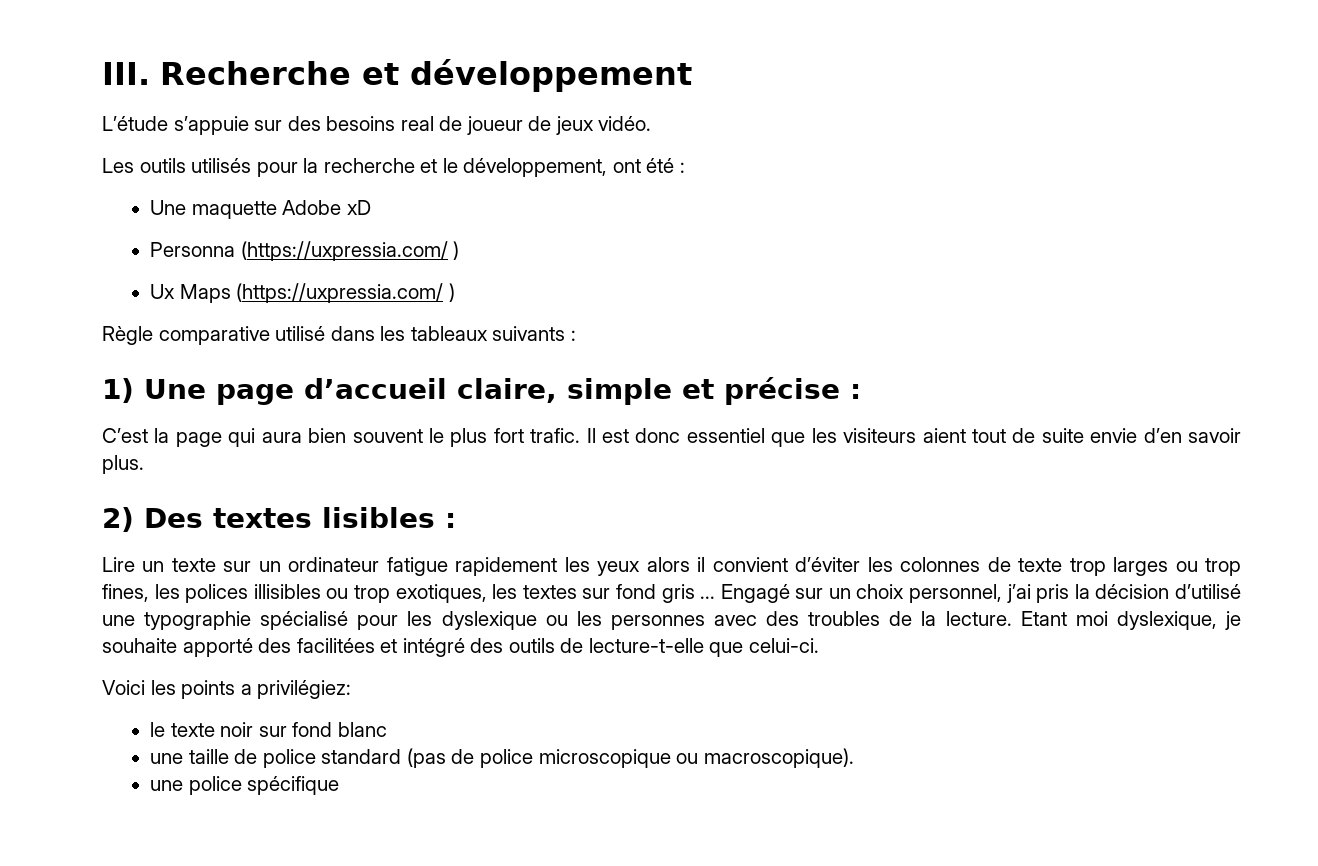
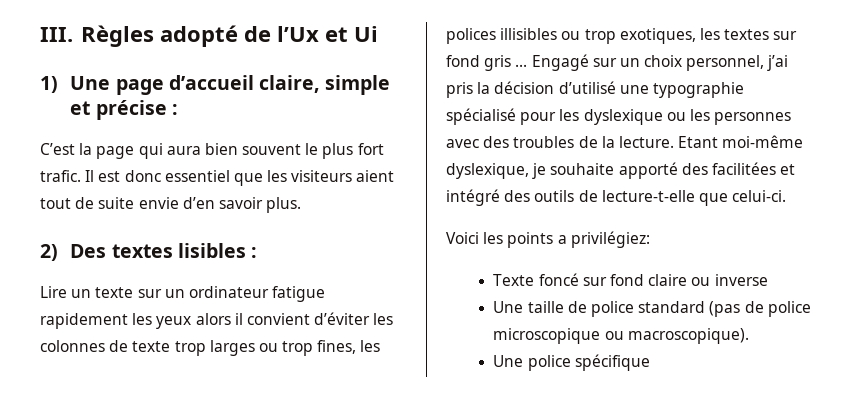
- III. Recherche et développement
- L’étude s’appuie sur des besoins real de joueur de jeux vidéo.
- Les outils utilisés pour la recherche et le développement, ont été :
- Une maquette Adobe xD
- Personna (https://uxpressia.com/ )
- Ux Maps (https://uxpressia.com/ )
- Règle comparative utilisé dans les tableaux suivants :
+ III. Règles adopté de l’Ux et Ui
- Etant moi dyslexique, je souhaite apporté des facilitées et intégré des outils de lecture-t-elle que celui-ci.
+ Etant moi-même dyslexique, je souhaite apporté des facilitées et intégré des outils de lecture-t-elle que celui-ci.
- le texte noir sur fond blanc
- une taille de police standard (pas de police microscopique ou macroscopique).
+ Texte foncé sur fond claire ou inverse
+ Une taille de police standard (pas de police microscopique ou macroscopique).
- une police spécifique
+ Une police spécifique

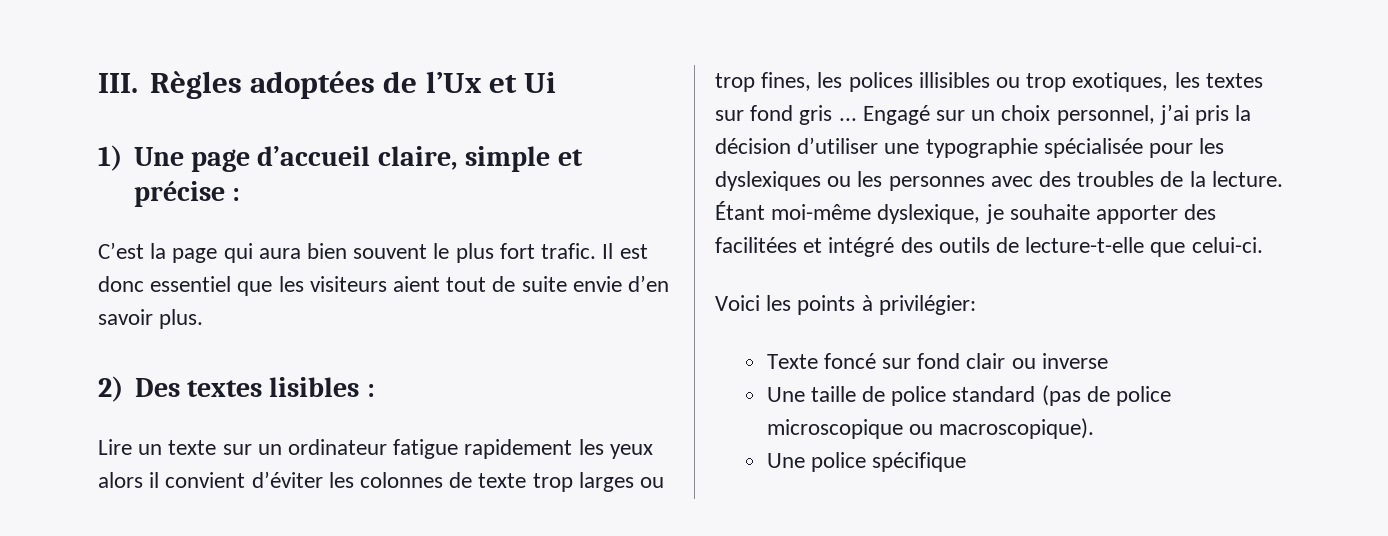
- III. Règles adopté de l’Ux et Ui
+ III. Règles adoptées de l’Ux et Ui
- Engagé sur un choix personnel, j’ai pris la décision d’utilisé une typographie spécialisé pour les dyslexique ou les personnes avec des troubles de la lecture.
+ Engagé sur un choix personnel, j’ai pris la décision d’utiliser une typographie spécialisée pour les dyslexiques ou les personnes avec des troubles de la lecture.
- Etant moi-même dyslexique, je souhaite apporté des facilitées et intégré des outils de lecture-t-elle que celui-ci.
+ Étant moi-même dyslexique, je souhaite apporter des facilitées et intégré des outils de lecture-t-elle que celui-ci.
- Voici les points a privilégiez:
+ Voici les points à privilégier:
- Texte foncé sur fond claire ou inverse
+ Texte foncé sur fond clair ou inverse

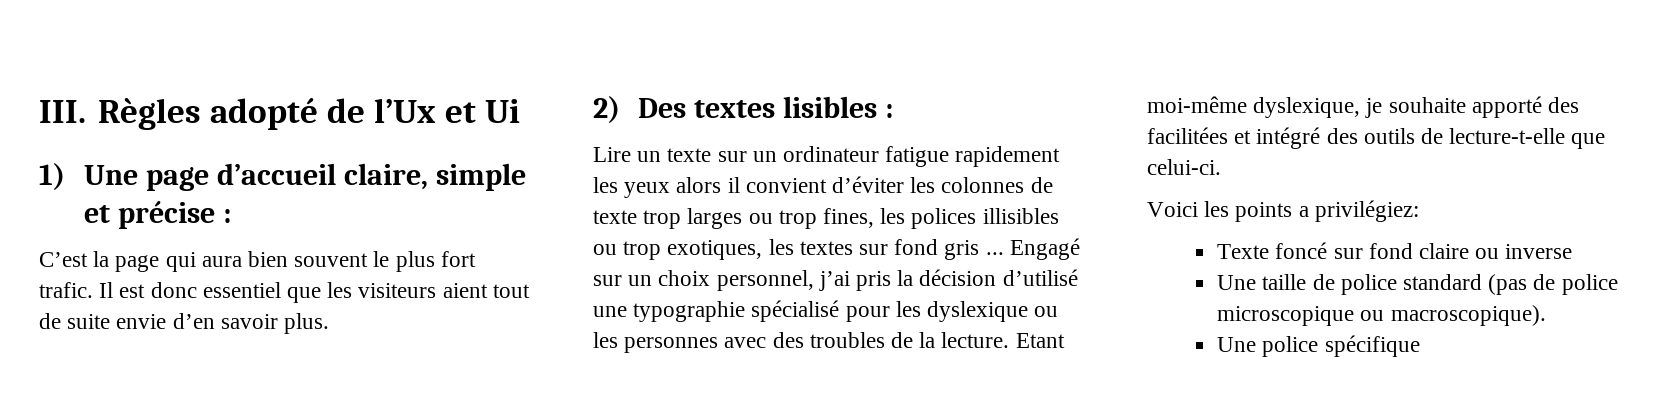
- III. Règles adoptées de l’Ux et Ui
+ III. Règles adopté de l’Ux et Ui
- Engagé sur un choix personnel, j’ai pris la décision d’utiliser une typographie spécialisée pour les dyslexiques ou les personnes avec des troubles de la lecture.
+ Engagé sur un choix personnel, j’ai pris la décision d’utilisé une typographie spécialisé pour les dyslexique ou les personnes avec des troubles de la lecture.
- Étant moi-même dyslexique, je souhaite apporter des facilitées et intégré des outils de lecture-t-elle que celui-ci.
+ Etant moi-même dyslexique, je souhaite apporté des facilitées et intégré des outils de lecture-t-elle que celui-ci.
- Voici les points à privilégier:
+ Voici les points a privilégiez:
- Texte foncé sur fond clair ou inverse
+ Texte foncé sur fond claire ou inverse

